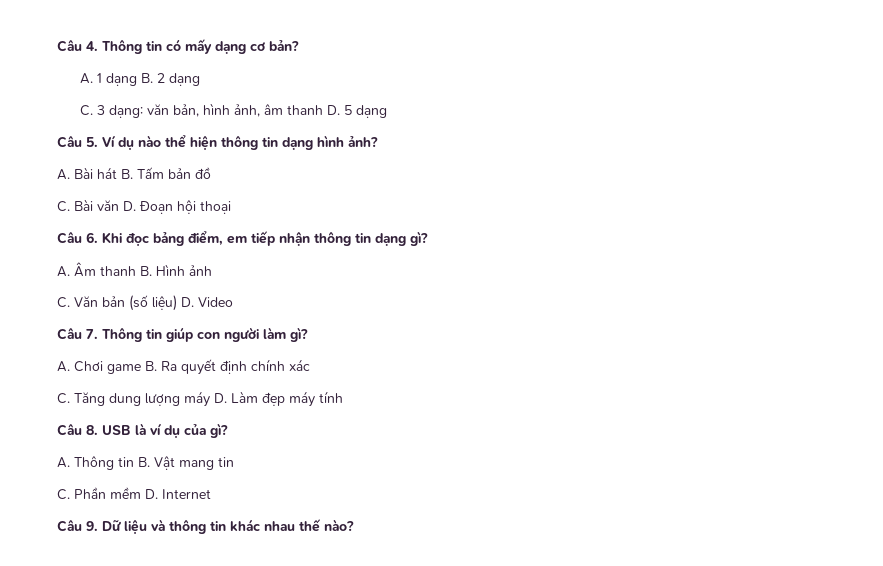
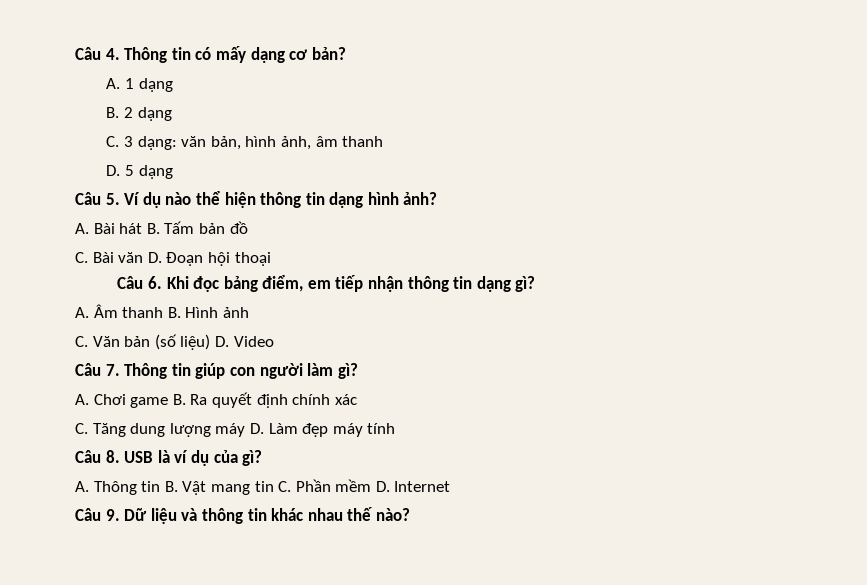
- A. 1 dạng B. 2 dạng
+ A. 1 dạng
+ B. 2 dạng
- C. 3 dạng: văn bản, hình ảnh, âm thanh D. 5 dạng
+ C. 3 dạng: văn bản, hình ảnh, âm thanh
+ D. 5 dạng
- A. Thông tin B. Vật mang tin
- C. Phần mềm D. Internet
+ A. Thông tin B. Vật mang tin C. Phần mềm D. Internet

